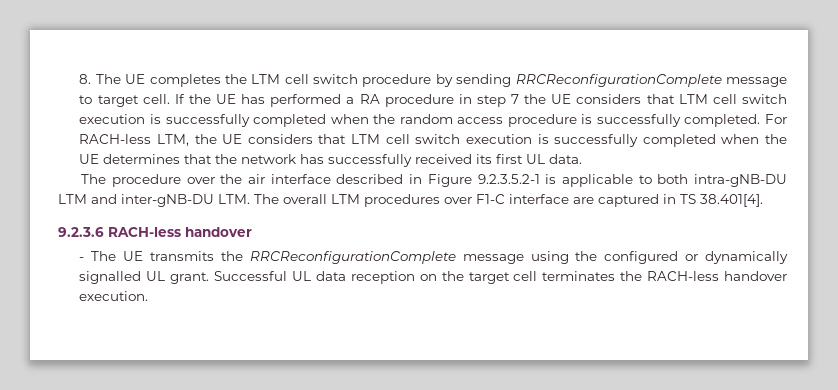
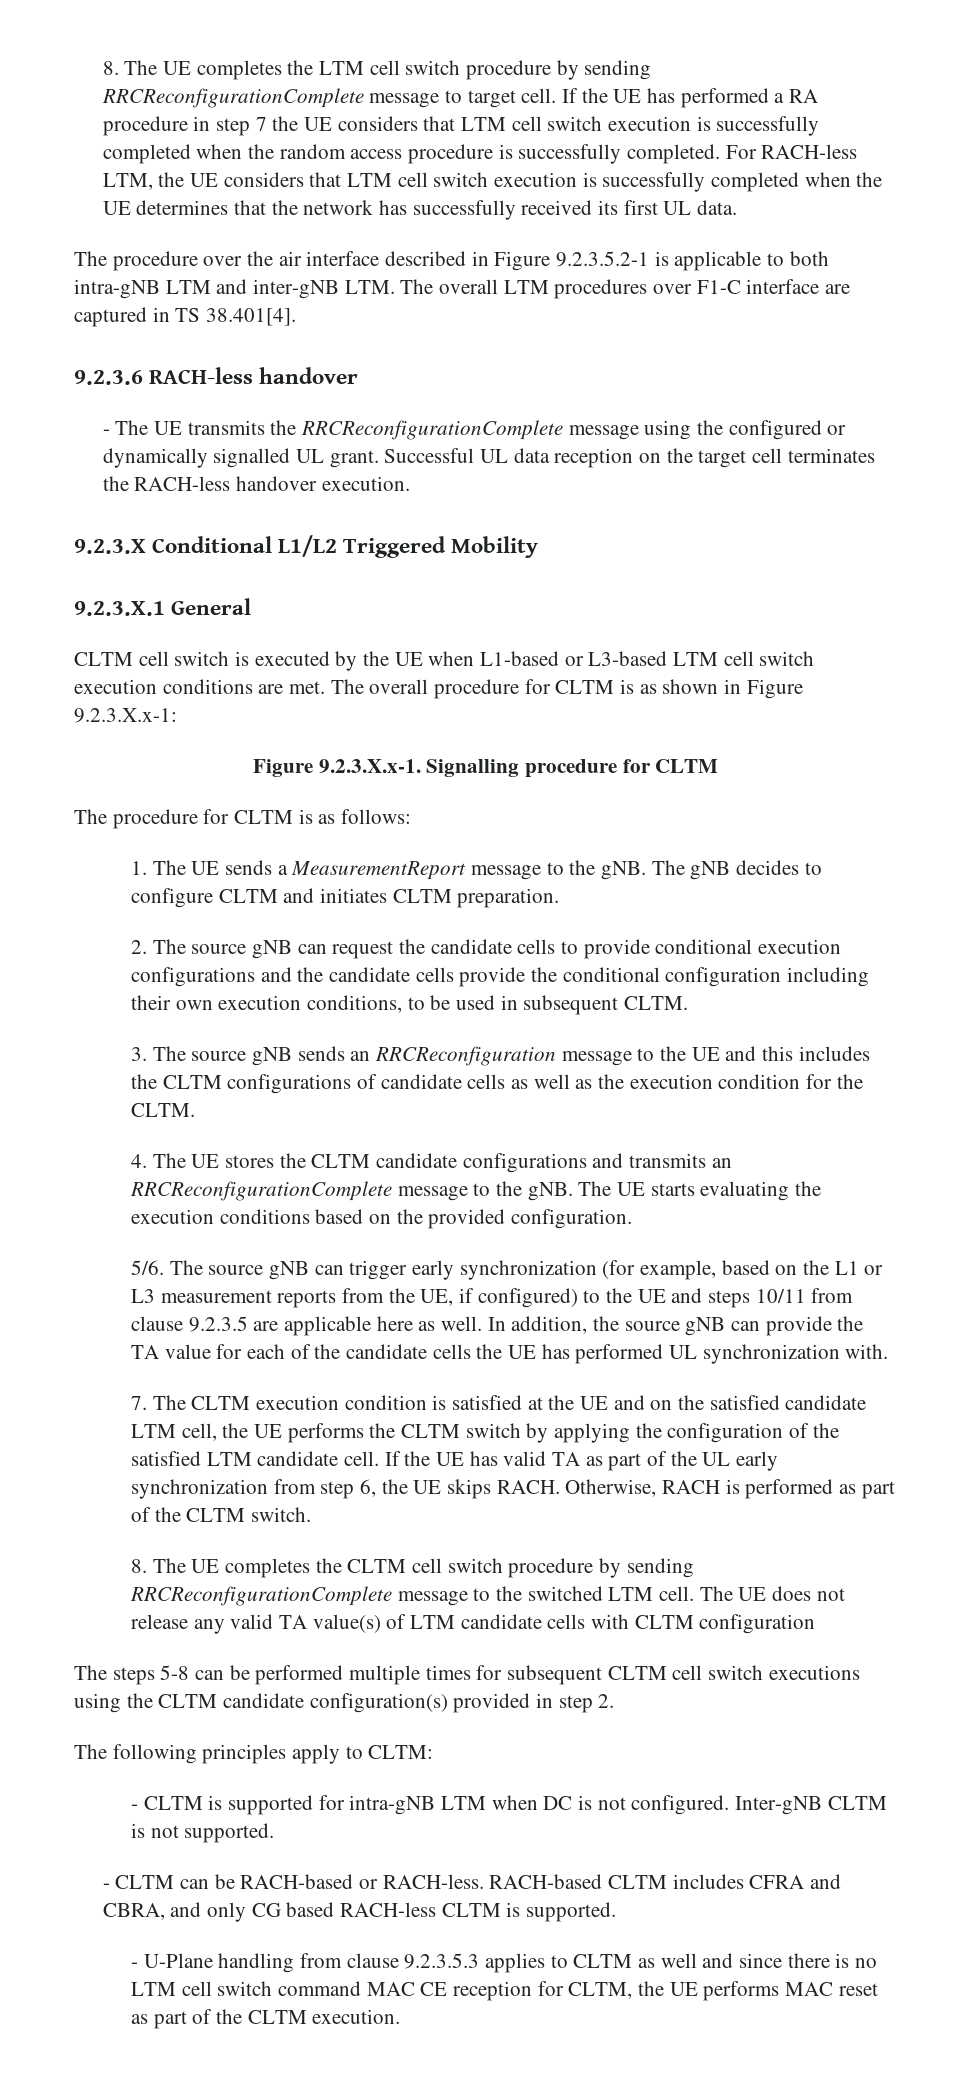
- The procedure over the air interface described in Figure 9.2.3.5.2-1 is applicable to both intra-gNB-DU LTM and inter-gNB-DU LTM. The overall LTM procedures over F1-C interface are captured in TS 38.401[4].
+ The procedure over the air interface described in Figure 9.2.3.5.2-1 is applicable to both intra-gNB LTM and inter-gNB LTM. The overall LTM procedures over F1-C interface are captured in TS 38.401[4].
+ 9.2.3.X Conditional L1/L2 Triggered Mobility
+ 9.2.3.X.1 General
+ CLTM cell switch is executed by the UE when L1-based or L3-based LTM cell switch execution conditions are met. The overall procedure for CLTM is as shown in Figure 9.2.3.X.x-1:
+ Figure 9.2.3.X.x-1. Signalling procedure for CLTM
+ The procedure for CLTM is as follows:
+ 1. The UE sends a MeasurementReport message to the gNB. The gNB decides to configure CLTM and initiates CLTM preparation.
+ 2. The source gNB can request the candidate cells to provide conditional execution configurations and the candidate cells provide the conditional configuration including their own execution conditions, to be used in subsequent CLTM.
+ 3. The source gNB sends an RRCReconfiguration message to the UE and this includes the CLTM configurations of candidate cells as well as the execution condition for the CLTM.
+ 4. The UE stores the CLTM candidate configurations and transmits an RRCReconfigurationComplete message to the gNB. The UE starts evaluating the execution conditions based on the provided configuration.
+ 5/6. The source gNB can trigger early synchronization (for example, based on the L1 or L3 measurement reports from the UE, if configured) to the UE and steps 10/11 from clause 9.2.3.5 are applicable here as well. In addition, the source gNB can provide the TA value for each of the candidate cells the UE has performed UL synchronization with.
+ 7. The CLTM execution condition is satisfied at the UE and on the satisfied candidate LTM cell, the UE performs the CLTM switch by applying the configuration of the satisfied LTM candidate cell. If the UE has valid TA as part of the UL early synchronization from step 6, the UE skips RACH. Otherwise, RACH is performed as part of the CLTM switch.
+ 8. The UE completes the CLTM cell switch procedure by sending RRCReconfigurationComplete message to the switched LTM cell. The UE does not release any valid TA value(s) of LTM candidate cells with CLTM configuration
+ The steps 5-8 can be performed multiple times for subsequent CLTM cell switch executions using the CLTM candidate configuration(s) provided in step 2.
+ The following principles apply to CLTM:
+ - CLTM is supported for intra-gNB LTM when DC is not configured. Inter-gNB CLTM is not supported.
+ - CLTM can be RACH-based or RACH-less. RACH-based CLTM includes CFRA and CBRA, and only CG based RACH-less CLTM is supported.
+ - U-Plane handling from clause 9.2.3.5.3 applies to CLTM as well and since there is no LTM cell switch command MAC CE reception for CLTM, the UE performs MAC reset as part of the CLTM execution.

